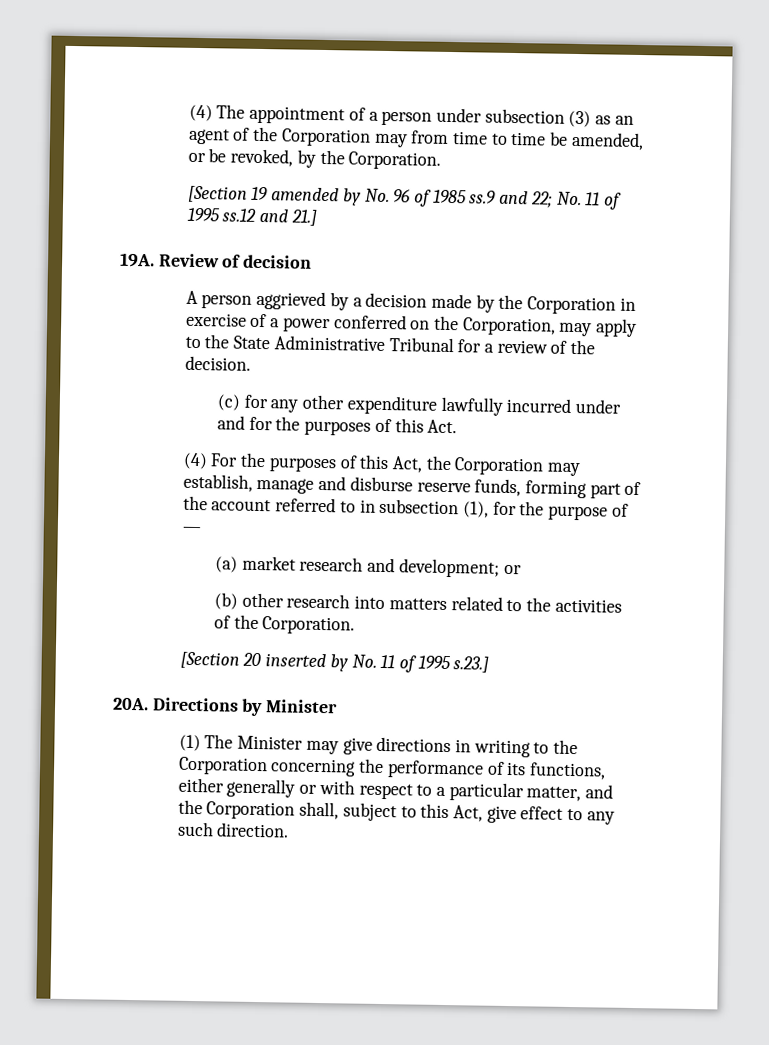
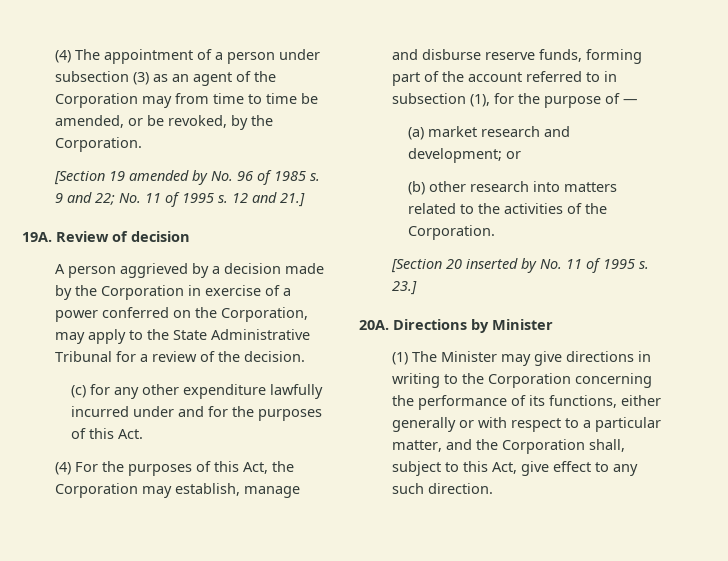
- [Section 19 amended by No. 96 of 1985 ss.9 and 22; No. 11 of 1995 ss.12 and 21.]
+ [Section 19 amended by No. 96 of 1985 s. 9 and 22; No. 11 of 1995 s. 12 and 21.]
- [Section 20 inserted by No. 11 of 1995 s.23.]
+ [Section 20 inserted by No. 11 of 1995 s. 23.]

